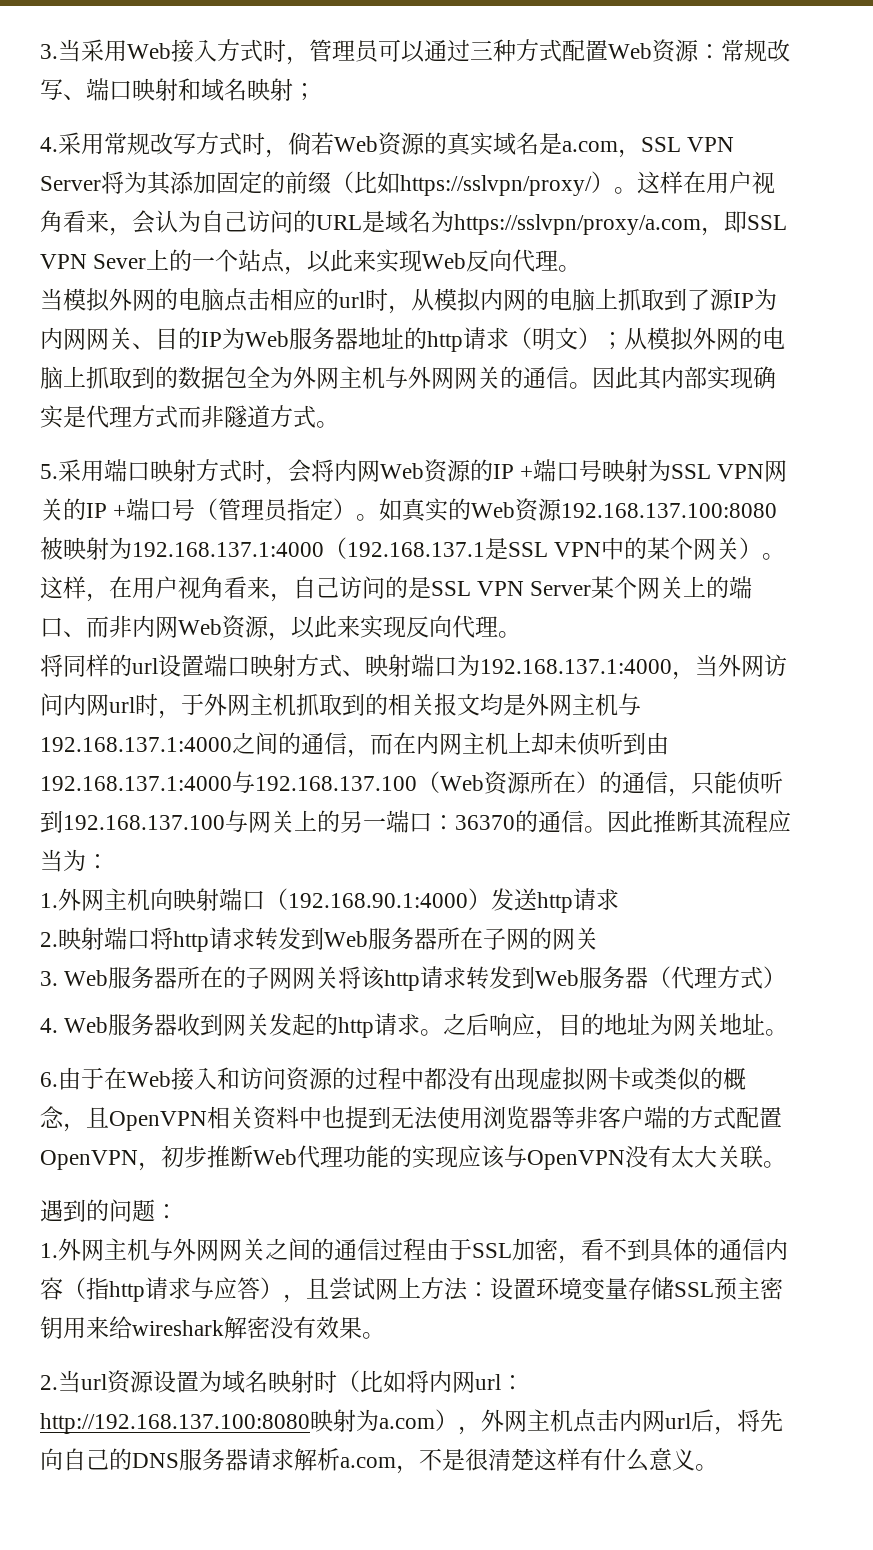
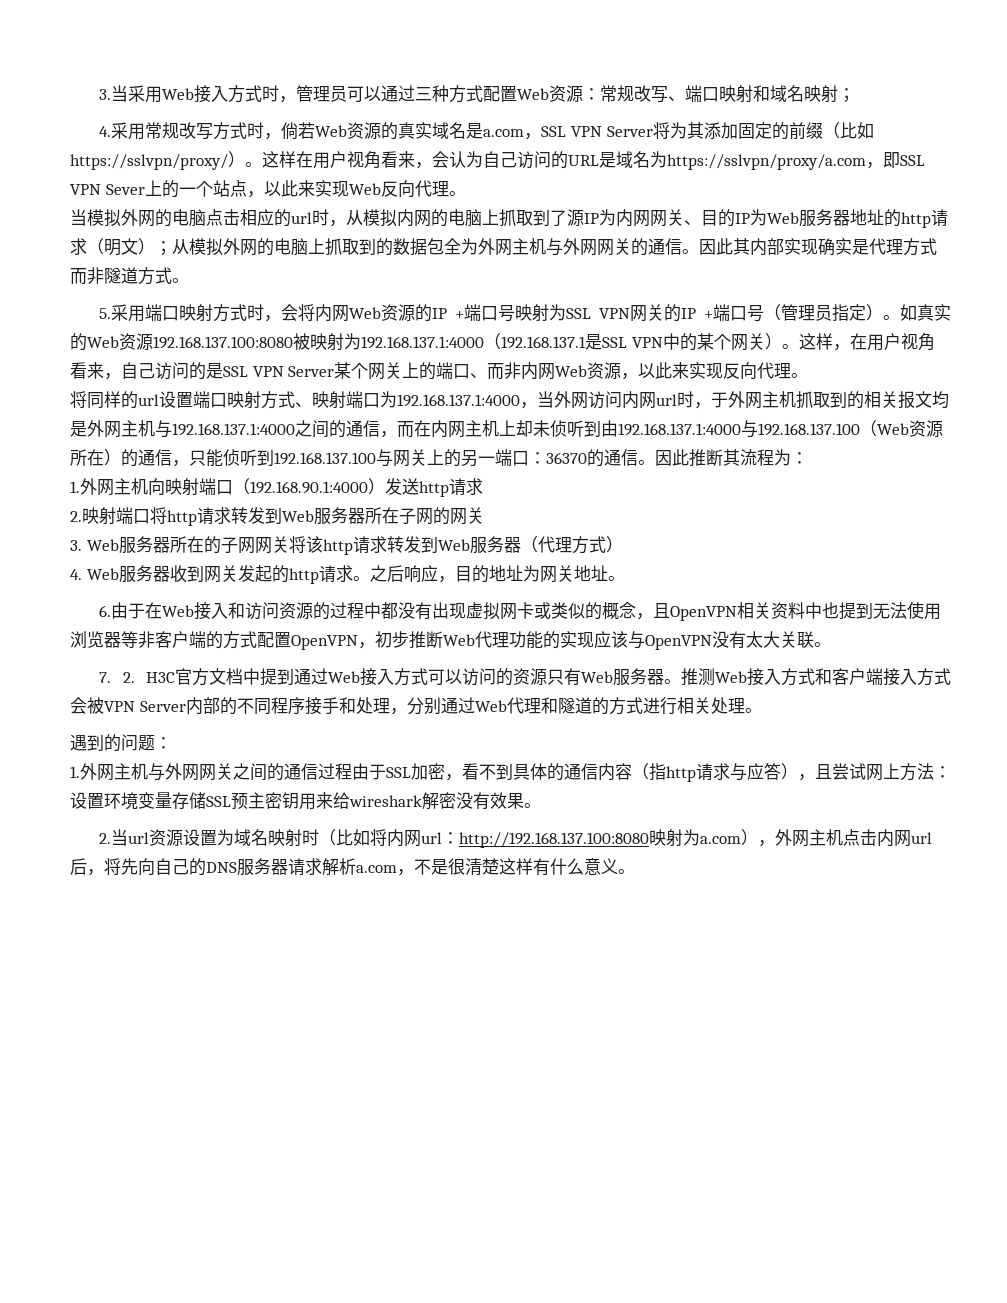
- 因此推断其流程应当为：
+ 因此推断其流程为：
+ 7. 2. H3C官方文档中提到通过Web接入方式可以访问的资源只有Web服务器。推测Web接入方式和客户端接入方式会被VPN Server内部的不同程序接手和处理，分别通过Web代理和隧道的方式进行相关处理。

